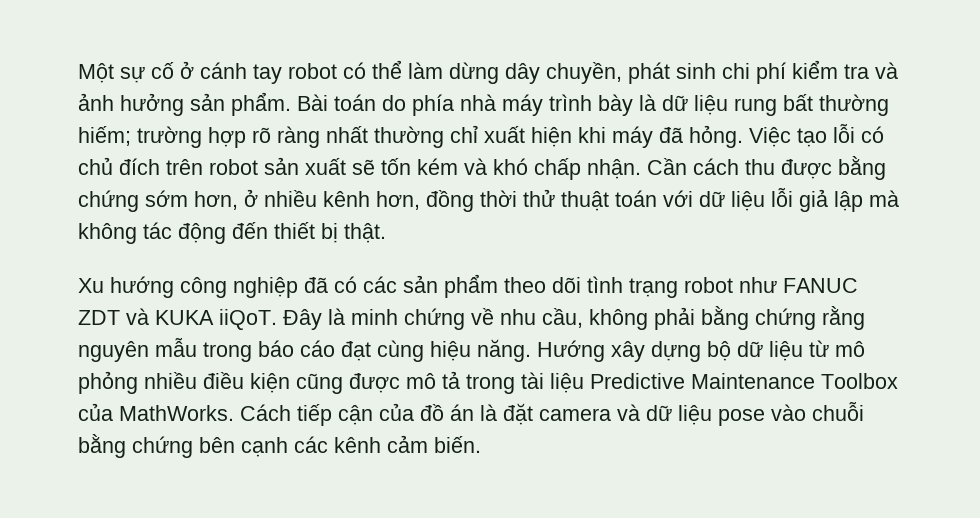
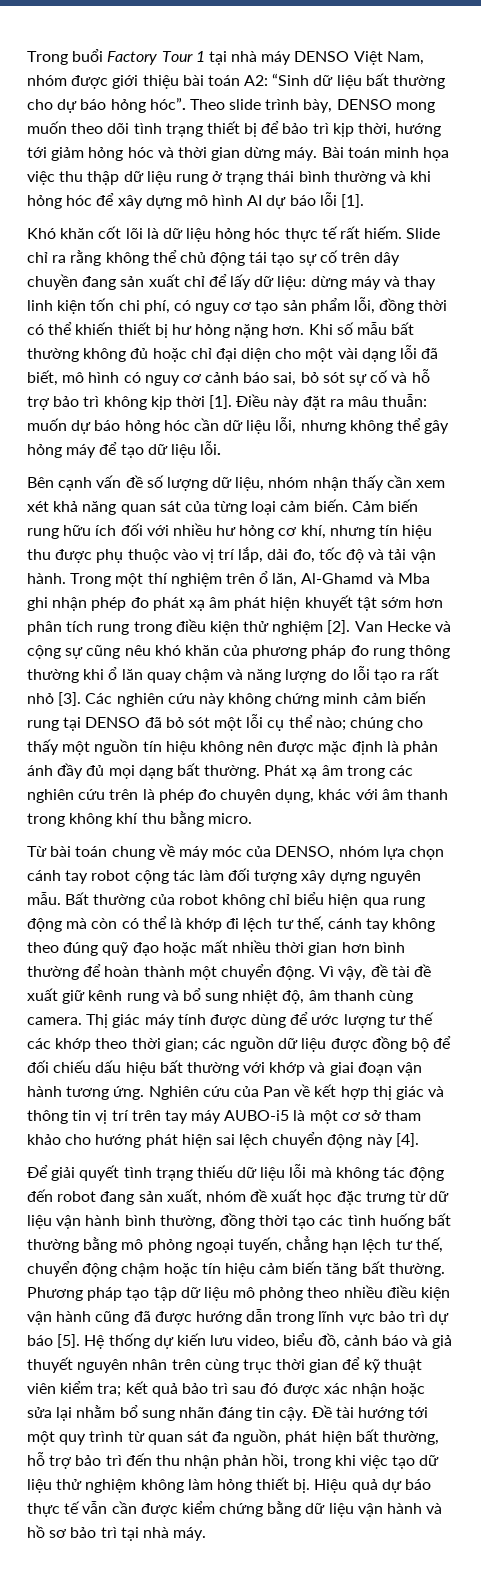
- Một sự cố ở cánh tay robot có thể làm dừng dây chuyền, phát sinh chi phí kiểm tra và ảnh hưởng sản phẩm. Bài toán do phía nhà máy trình bày là dữ liệu rung bất thường hiếm; trường hợp rõ ràng nhất thường chỉ xuất hiện khi máy đã hỏng. Việc tạo lỗi có chủ đích trên robot sản xuất sẽ tốn kém và khó chấp nhận. Cần cách thu được bằng chứng sớm hơn, ở nhiều kênh hơn, đồng thời thử thuật toán với dữ liệu lỗi giả lập mà không tác động đến thiết bị thật.
- Xu hướng công nghiệp đã có các sản phẩm theo dõi tình trạng robot như FANUC ZDT và KUKA iiQoT. Đây là minh chứng về nhu cầu, không phải bằng chứng rằng nguyên mẫu trong báo cáo đạt cùng hiệu năng. Hướng xây dựng bộ dữ liệu từ mô phỏng nhiều điều kiện cũng được mô tả trong tài liệu Predictive Maintenance Toolbox của MathWorks. Cách tiếp cận của đồ án là đặt camera và dữ liệu pose vào chuỗi bằng chứng bên cạnh các kênh cảm biến.
+ Trong buổi Factory Tour 1 tại nhà máy DENSO Việt Nam, nhóm được giới thiệu bài toán A2: “Sinh dữ liệu bất thường cho dự báo hỏng hóc”. Theo slide trình bày, DENSO mong muốn theo dõi tình trạng thiết bị để bảo trì kịp thời, hướng tới giảm hỏng hóc và thời gian dừng máy. Bài toán minh họa việc thu thập dữ liệu rung ở trạng thái bình thường và khi hỏng hóc để xây dựng mô hình AI dự báo lỗi [1].
+ Khó khăn cốt lõi là dữ liệu hỏng hóc thực tế rất hiếm. Slide chỉ ra rằng không thể chủ động tái tạo sự cố trên dây chuyền đang sản xuất chỉ để lấy dữ liệu: dừng máy và thay linh kiện tốn chi phí, có nguy cơ tạo sản phẩm lỗi, đồng thời có thể khiến thiết bị hư hỏng nặng hơn. Khi số mẫu bất thường không đủ hoặc chỉ đại diện cho một vài dạng lỗi đã biết, mô hình có nguy cơ cảnh báo sai, bỏ sót sự cố và hỗ trợ bảo trì không kịp thời [1]. Điều này đặt ra mâu thuẫn: muốn dự báo hỏng hóc cần dữ liệu lỗi, nhưng không thể gây hỏng máy để tạo dữ liệu lỗi.
+ Bên cạnh vấn đề số lượng dữ liệu, nhóm nhận thấy cần xem xét khả năng quan sát của từng loại cảm biến. Cảm biến rung hữu ích đối với nhiều hư hỏng cơ khí, nhưng tín hiệu thu được phụ thuộc vào vị trí lắp, dải đo, tốc độ và tải vận hành. Trong một thí nghiệm trên ổ lăn, Al-Ghamd và Mba ghi nhận phép đo phát xạ âm phát hiện khuyết tật sớm hơn phân tích rung trong điều kiện thử nghiệm [2]. Van Hecke và cộng sự cũng nêu khó khăn của phương pháp đo rung thông thường khi ổ lăn quay chậm và năng lượng do lỗi tạo ra rất nhỏ [3]. Các nghiên cứu này không chứng minh cảm biến rung tại DENSO đã bỏ sót một lỗi cụ thể nào; chúng cho thấy một nguồn tín hiệu không nên được mặc định là phản ánh đầy đủ mọi dạng bất thường. Phát xạ âm trong các nghiên cứu trên là phép đo chuyên dụng, khác với âm thanh trong không khí thu bằng micro.
+ Từ bài toán chung về máy móc của DENSO, nhóm lựa chọn cánh tay robot cộng tác làm đối tượng xây dựng nguyên mẫu. Bất thường của robot không chỉ biểu hiện qua rung động mà còn có thể là khớp đi lệch tư thế, cánh tay không theo đúng quỹ đạo hoặc mất nhiều thời gian hơn bình thường để hoàn thành một chuyển động. Vì vậy, đề tài đề xuất giữ kênh rung và bổ sung nhiệt độ, âm thanh cùng camera. Thị giác máy tính được dùng để ước lượng tư thế các khớp theo thời gian; các nguồn dữ liệu được đồng bộ để đối chiếu dấu hiệu bất thường với khớp và giai đoạn vận hành tương ứng. Nghiên cứu của Pan về kết hợp thị giác và thông tin vị trí trên tay máy AUBO-i5 là một cơ sở tham khảo cho hướng phát hiện sai lệch chuyển động này [4].
+ Để giải quyết tình trạng thiếu dữ liệu lỗi mà không tác động đến robot đang sản xuất, nhóm đề xuất học đặc trưng từ dữ liệu vận hành bình thường, đồng thời tạo các tình huống bất thường bằng mô phỏng ngoại tuyến, chẳng hạn lệch tư thế, chuyển động chậm hoặc tín hiệu cảm biến tăng bất thường. Phương pháp tạo tập dữ liệu mô phỏng theo nhiều điều kiện vận hành cũng đã được hướng dẫn trong lĩnh vực bảo trì dự báo [5]. Hệ thống dự kiến lưu video, biểu đồ, cảnh báo và giả thuyết nguyên nhân trên cùng trục thời gian để kỹ thuật viên kiểm tra; kết quả bảo trì sau đó được xác nhận hoặc sửa lại nhằm bổ sung nhãn đáng tin cậy. Đề tài hướng tới một quy trình từ quan sát đa nguồn, phát hiện bất thường, hỗ trợ bảo trì đến thu nhận phản hồi, trong khi việc tạo dữ liệu thử nghiệm không làm hỏng thiết bị. Hiệu quả dự báo thực tế vẫn cần được kiểm chứng bằng dữ liệu vận hành và hồ sơ bảo trì tại nhà máy.

